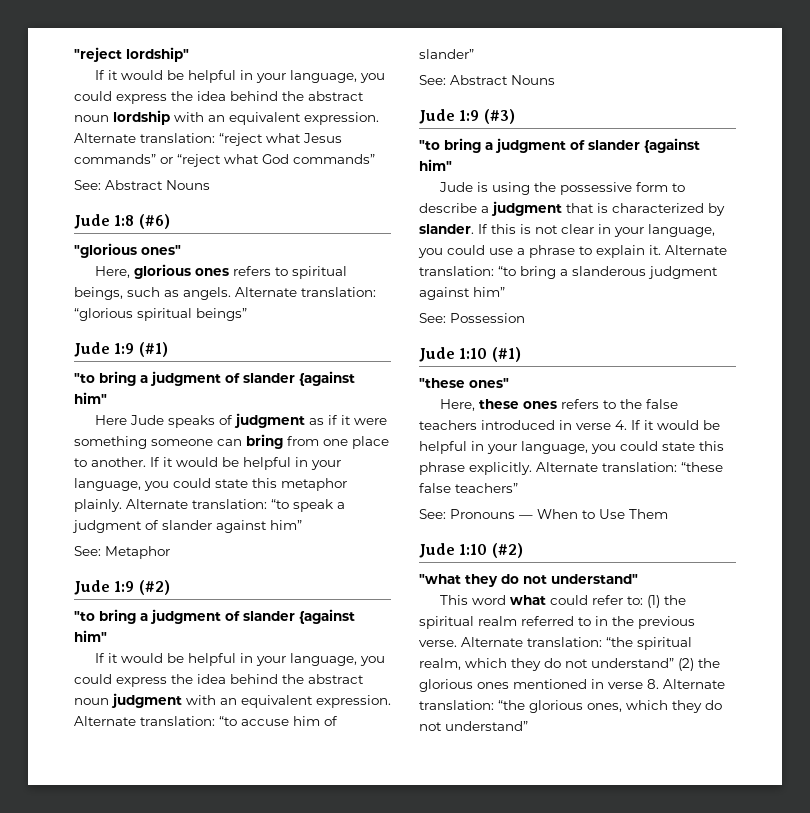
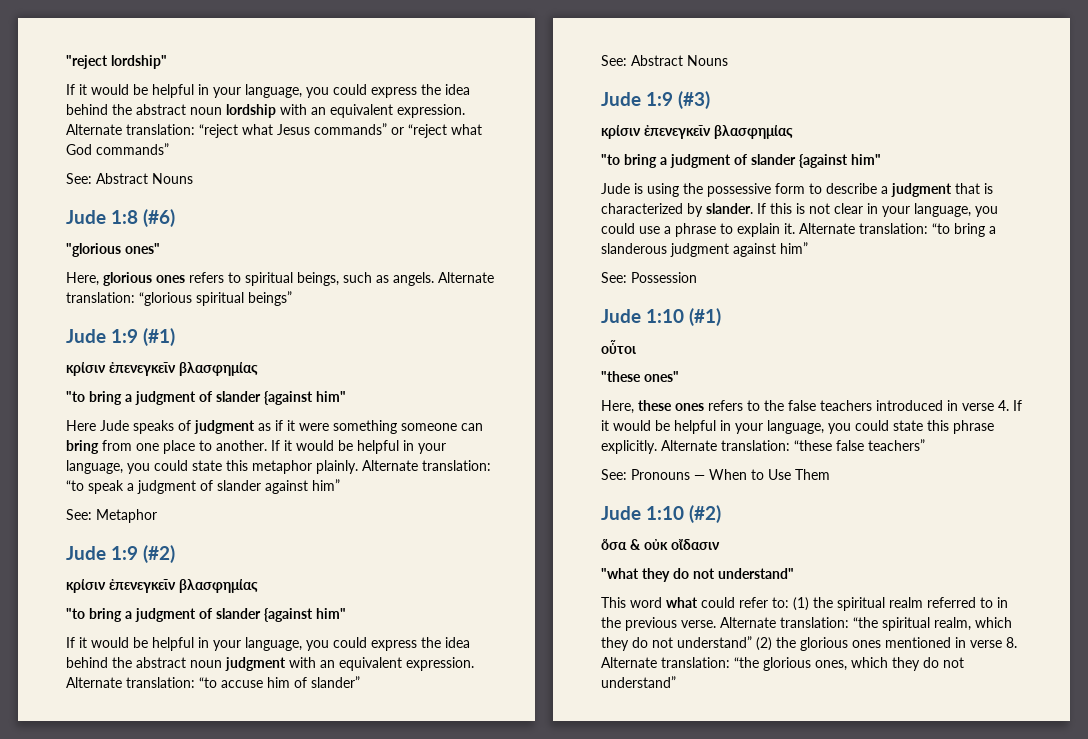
  Jude 1:9 (#1)
+ κρίσιν ἐπενεγκεῖν βλασφημίας
  Jude 1:9 (#2)
+ κρίσιν ἐπενεγκεῖν βλασφημίας
  Jude 1:9 (#3)
+ κρίσιν ἐπενεγκεῖν βλασφημίας
+ οὗτοι
+ ὅσα & οὐκ οἴδασιν

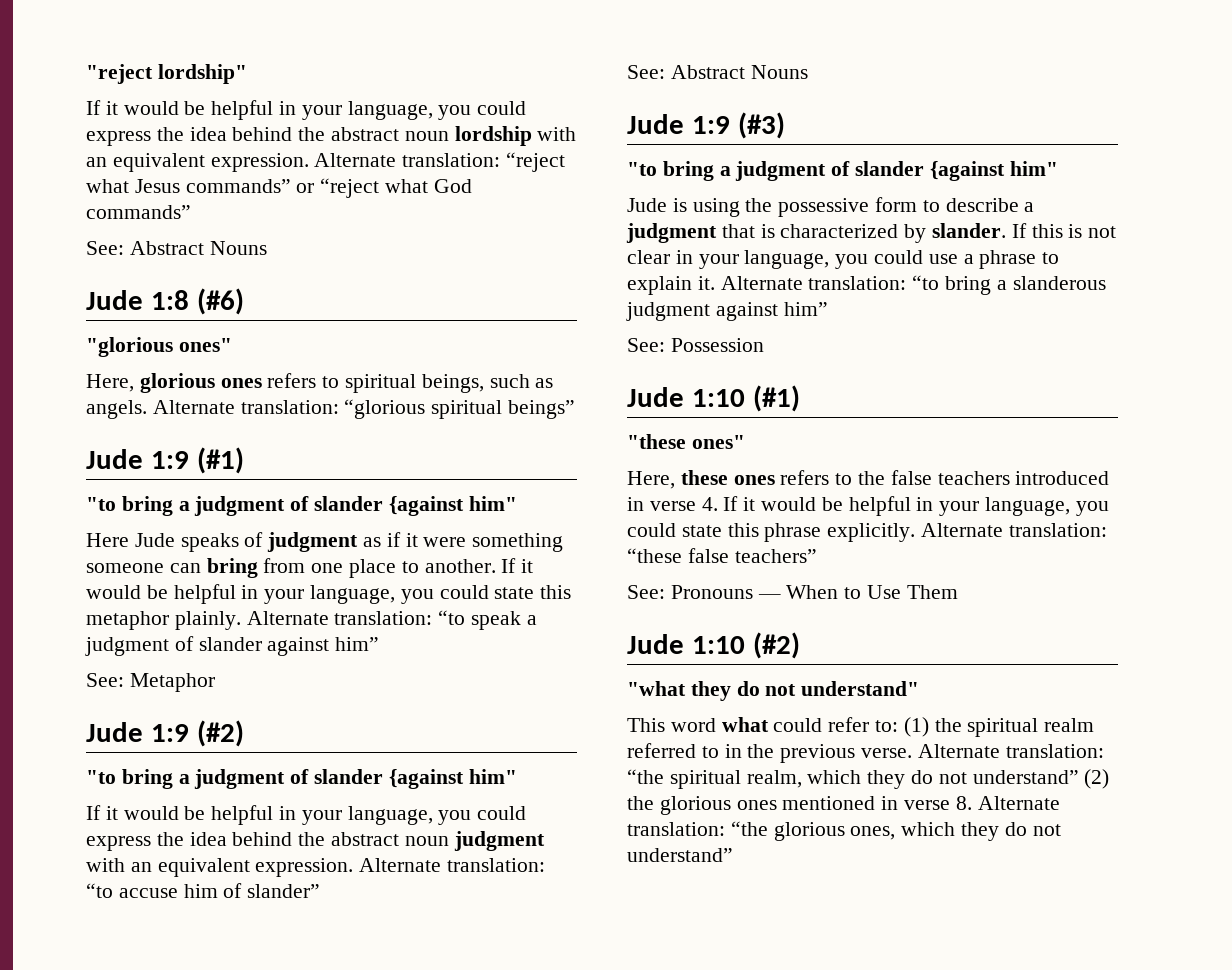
  Jude 1:9 (#1)
- κρίσιν ἐπενεγκεῖν βλασφημίας
  Jude 1:9 (#2)
- κρίσιν ἐπενεγκεῖν βλασφημίας
  Jude 1:9 (#3)
- κρίσιν ἐπενεγκεῖν βλασφημίας
- οὗτοι
- ὅσα & οὐκ οἴδασιν

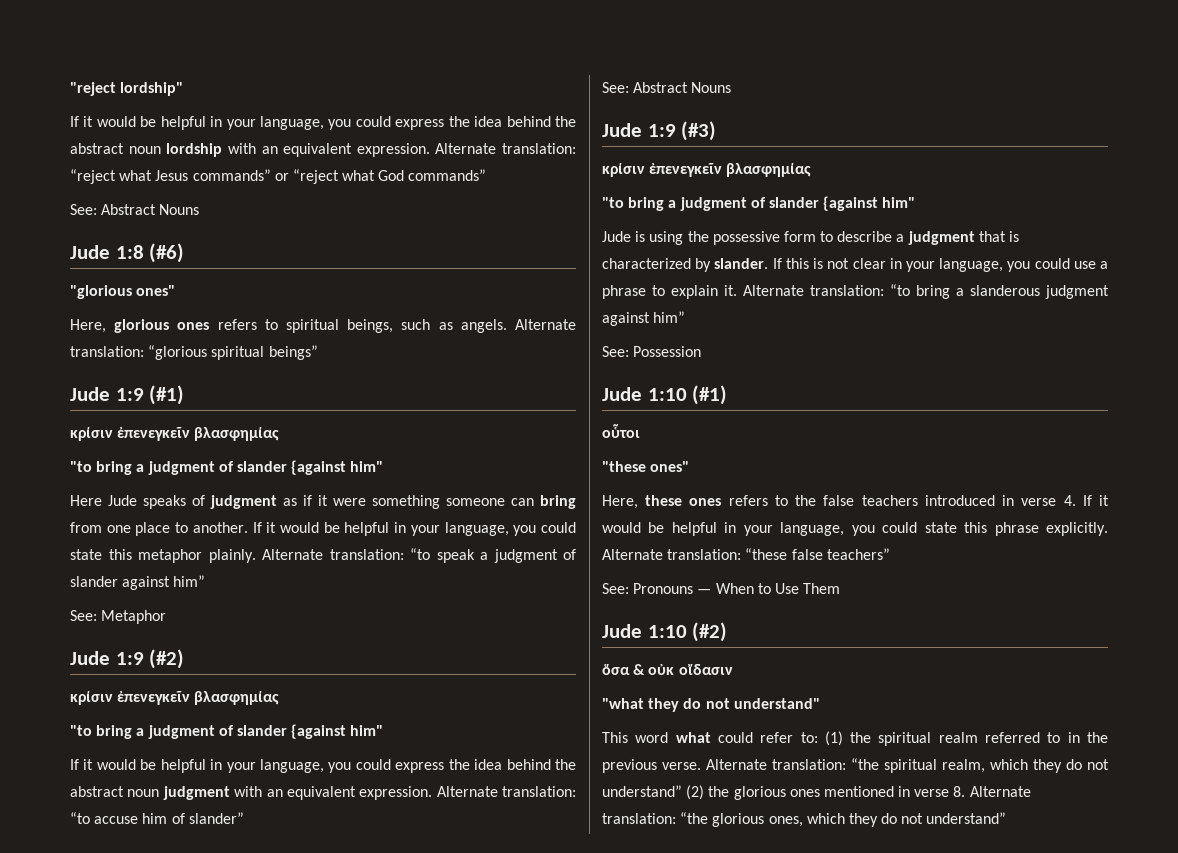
  Jude 1:9 (#1)
+ κρίσιν ἐπενεγκεῖν βλασφημίας
  Jude 1:9 (#2)
+ κρίσιν ἐπενεγκεῖν βλασφημίας
  Jude 1:9 (#3)
+ κρίσιν ἐπενεγκεῖν βλασφημίας
+ οὗτοι
+ ὅσα & οὐκ οἴδασιν

